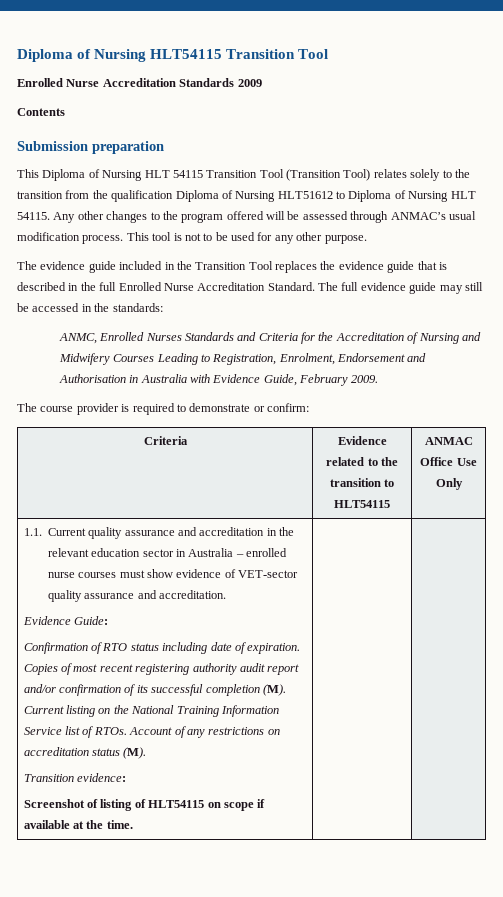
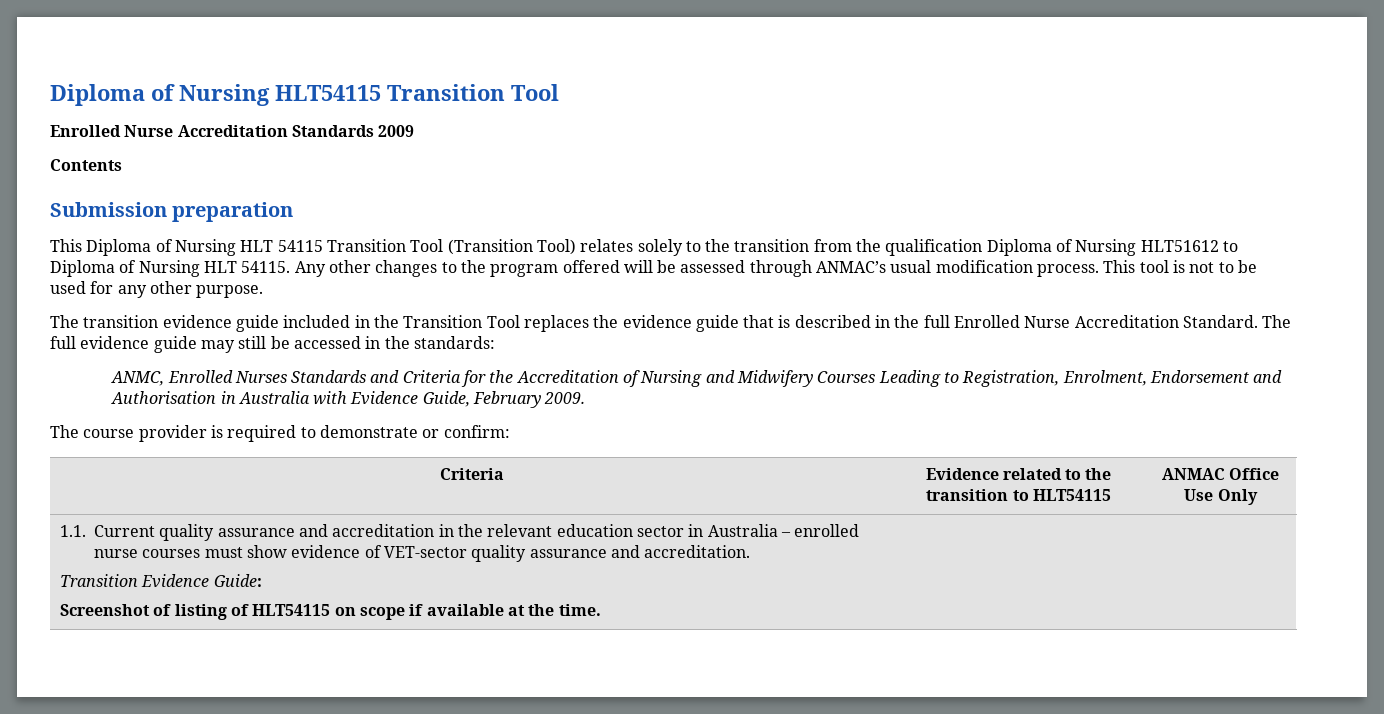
- The evidence guide included in the Transition Tool replaces the evidence guide that is described in the full Enrolled Nurse Accreditation Standard.
+ The transition evidence guide included in the Transition Tool replaces the evidence guide that is described in the full Enrolled Nurse Accreditation Standard.
- Evidence Guide:
+ Transition Evidence Guide:
- Confirmation of RTO status including date of expiration. Copies of most recent registering authority audit report and/or confirmation of its successful completion (M). Current listing on the National Training Information Service list of RTOs. Account of any restrictions on accreditation status (M).
- Transition evidence:

